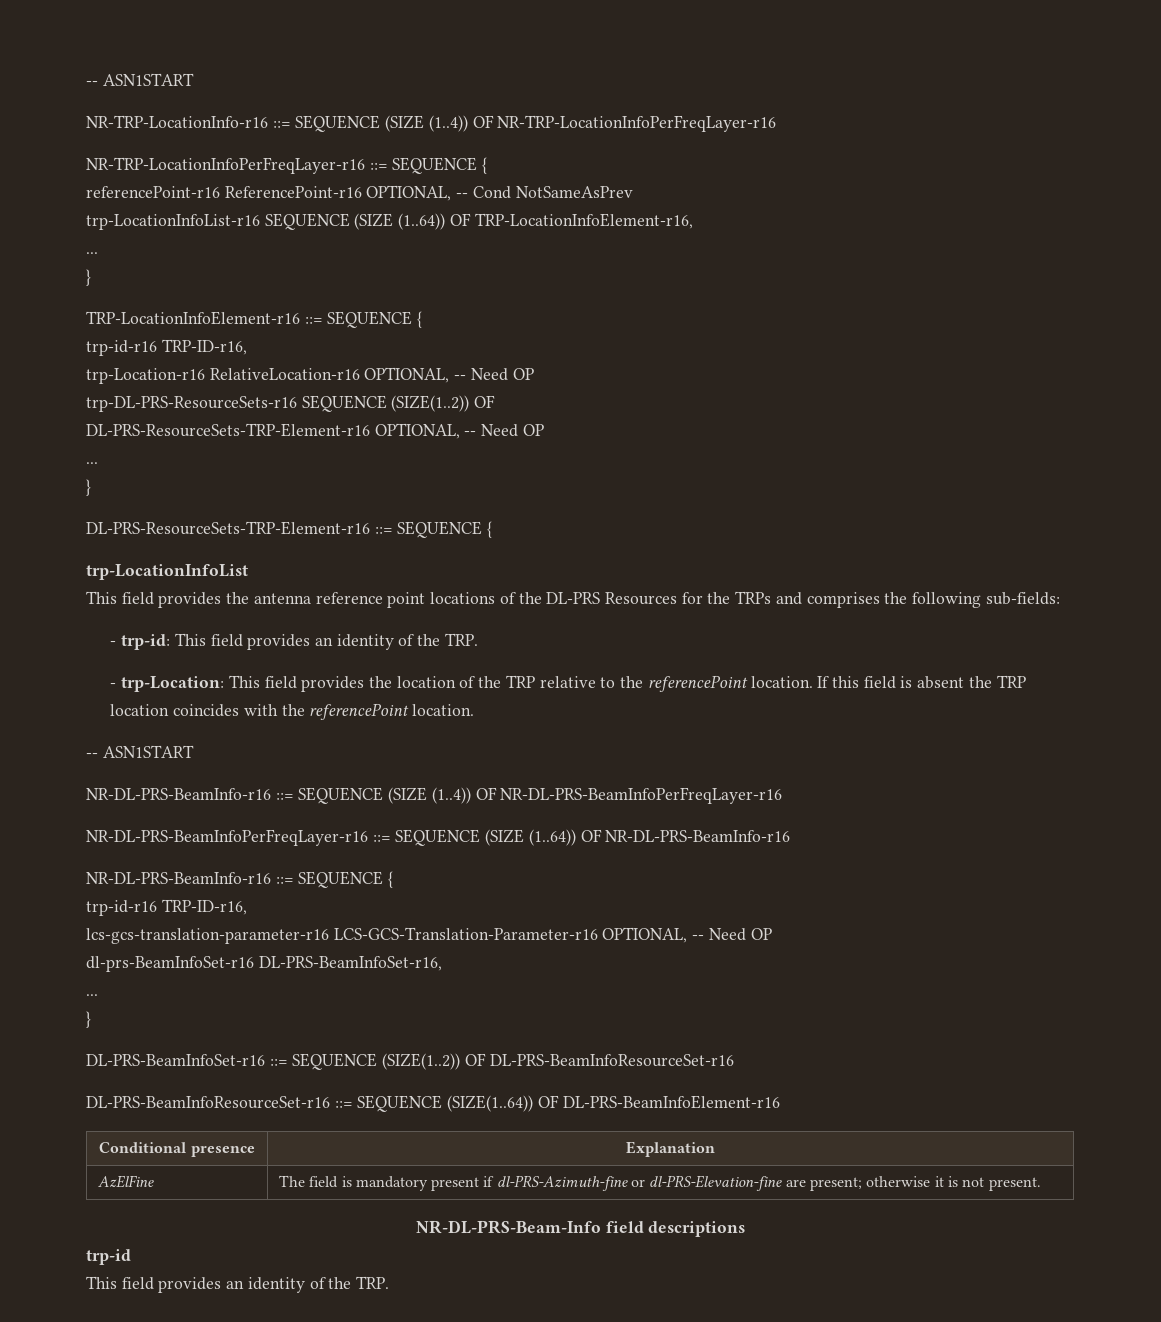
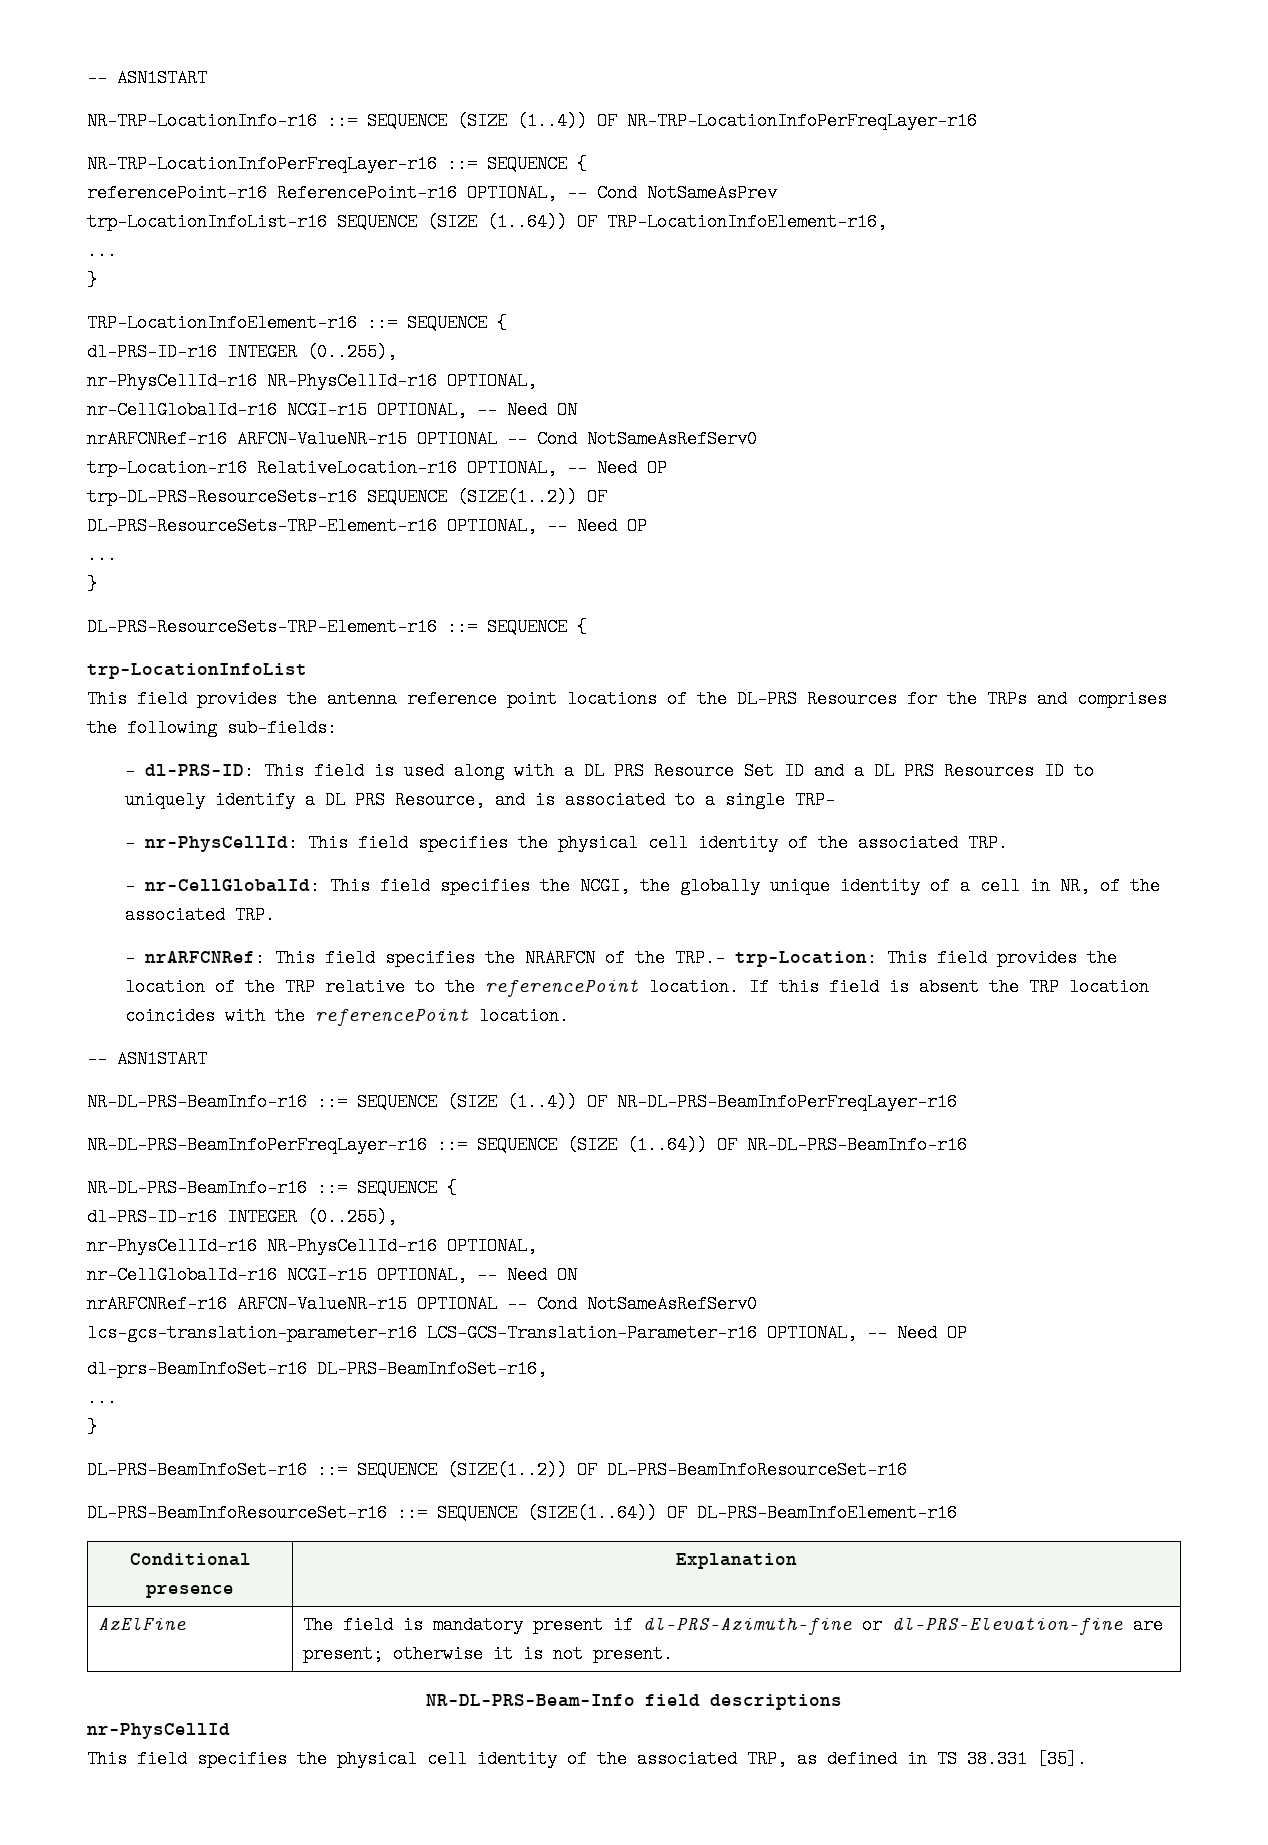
  TRP-LocationInfoElement-r16 ::= SEQUENCE {
- trp-id-r16 TRP-ID-r16,
+ dl-PRS-ID-r16 INTEGER (0..255),
+ nr-PhysCellId-r16 NR-PhysCellId-r16 OPTIONAL,
+ nr-CellGlobalId-r16 NCGI-r15 OPTIONAL, -- Need ON
+ nrARFCNRef-r16 ARFCN-ValueNR-r15 OPTIONAL -- Cond NotSameAsRefServ0
- - trp-id: This field provides an identity of the TRP.
- - trp-Location: This field provides the location of the TRP relative to the referencePoint location.
+ - dl-PRS-ID: This field is used along with a DL PRS Resource Set ID and a DL PRS Resources ID to uniquely identify a DL PRS Resource, and is associated to a single TRP-
+ - nr-PhysCellId: This field specifies the physical cell identity of the associated TRP.
+ - nr-CellGlobalId: This field specifies the NCGI, the globally unique identity of a cell in NR, of the associated TRP.
+ - nrARFCNRef: This field specifies the NRARFCN of the TRP.- trp-Location: This field provides the location of the TRP relative to the referencePoint location.
  NR-DL-PRS-BeamInfo-r16 ::= SEQUENCE {
- trp-id-r16 TRP-ID-r16,
+ dl-PRS-ID-r16 INTEGER (0..255),
+ nr-PhysCellId-r16 NR-PhysCellId-r16 OPTIONAL,
+ nr-CellGlobalId-r16 NCGI-r15 OPTIONAL, -- Need ON
+ nrARFCNRef-r16 ARFCN-ValueNR-r15 OPTIONAL -- Cond NotSameAsRefServ0
- trp-id
- This field provides an identity of the TRP.
+ nr-PhysCellId
+ This field specifies the physical cell identity of the associated TRP, as defined in TS 38.331 [35].

